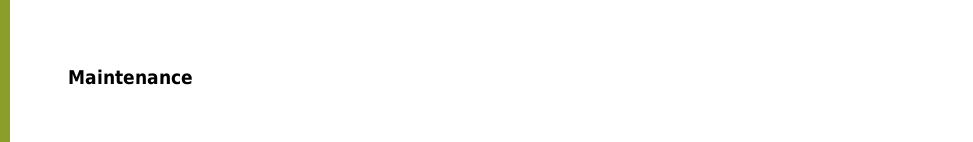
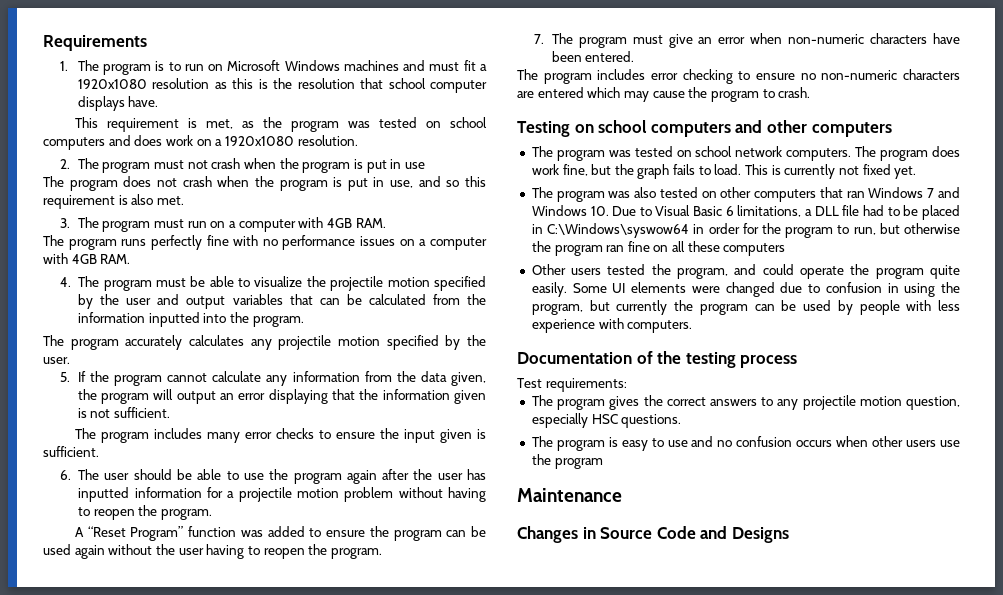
+ Requirements
+ 1. The program is to run on Microsoft Windows machines and must fit a 1920x1080 resolution as this is the resolution that school computer displays have.
+ This requirement is met, as the program was tested on school computers and does work on a 1920x1080 resolution.
+ 2. The program must not crash when the program is put in use
+ The program does not crash when the program is put in use, and so this requirement is also met.
+ 3. The program must run on a computer with 4GB RAM.
+ The program runs perfectly fine with no performance issues on a computer with 4GB RAM.
+ 4. The program must be able to visualize the projectile motion specified by the user and output variables that can be calculated from the information inputted into the program.
+ The program accurately calculates any projectile motion specified by the user.
+ 5. If the program cannot calculate any information from the data given, the program will output an error displaying that the information given is not sufficient.
+ The program includes many error checks to ensure the input given is sufficient.
+ 6. The user should be able to use the program again after the user has inputted information for a projectile motion problem without having to reopen the program.
+ A “Reset Program” function was added to ensure the program can be used again without the user having to reopen the program.
+ 7. The program must give an error when non-numeric characters have been entered.
+ The program includes error checking to ensure no non-numeric characters are entered which may cause the program to crash.
+ Testing on school computers and other computers
+ The program was tested on school network computers. The program does work fine, but the graph fails to load. This is currently not fixed yet.
+ The program was also tested on other computers that ran Windows 7 and Windows 10. Due to Visual Basic 6 limitations, a DLL file had to be placed in C:\Windows\syswow64 in order for the program to run, but otherwise the program ran fine on all these computers
+ Other users tested the program, and could operate the program quite easily. Some UI elements were changed due to confusion in using the program, but currently the program can be used by people with less experience with computers.
+ Documentation of the testing process
+ Test requirements:
+ The program gives the correct answers to any projectile motion question, especially HSC questions.
+ The program is easy to use and no confusion occurs when other users use the program
  Maintenance
+ Changes in Source Code and Designs

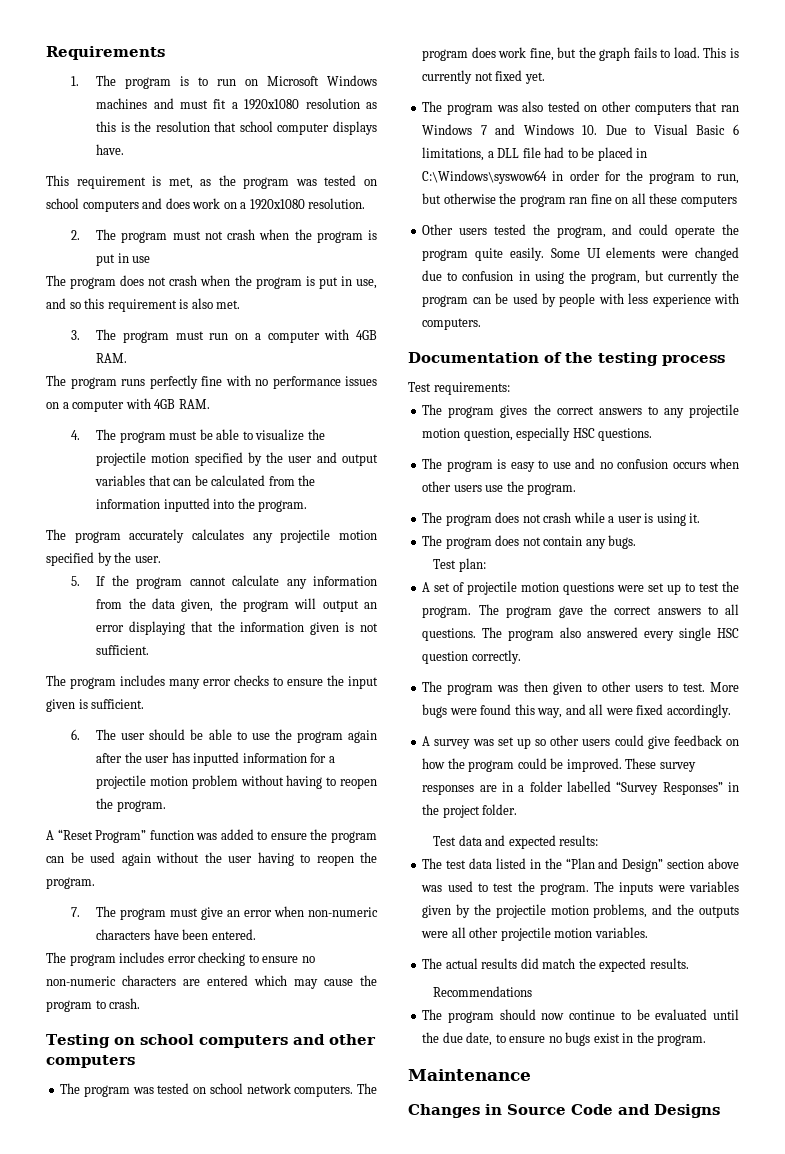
- The program is easy to use and no confusion occurs when other users use the program
+ The program is easy to use and no confusion occurs when other users use the program.
+ The program does not crash while a user is using it.
+ The program does not contain any bugs.
+ Test plan:
+ A set of projectile motion questions were set up to test the program. The program gave the correct answers to all questions. The program also answered every single HSC question correctly.
+ The program was then given to other users to test. More bugs were found this way, and all were fixed accordingly.
+ A survey was set up so other users could give feedback on how the program could be improved. These survey responses are in a folder labelled “Survey Responses” in the project folder.
+ Test data and expected results:
+ The test data listed in the “Plan and Design” section above was used to test the program. The inputs were variables given by the projectile motion problems, and the outputs were all other projectile motion variables.
+ The actual results did match the expected results.
+ Recommendations
+ The program should now continue to be evaluated until the due date, to ensure no bugs exist in the program.

